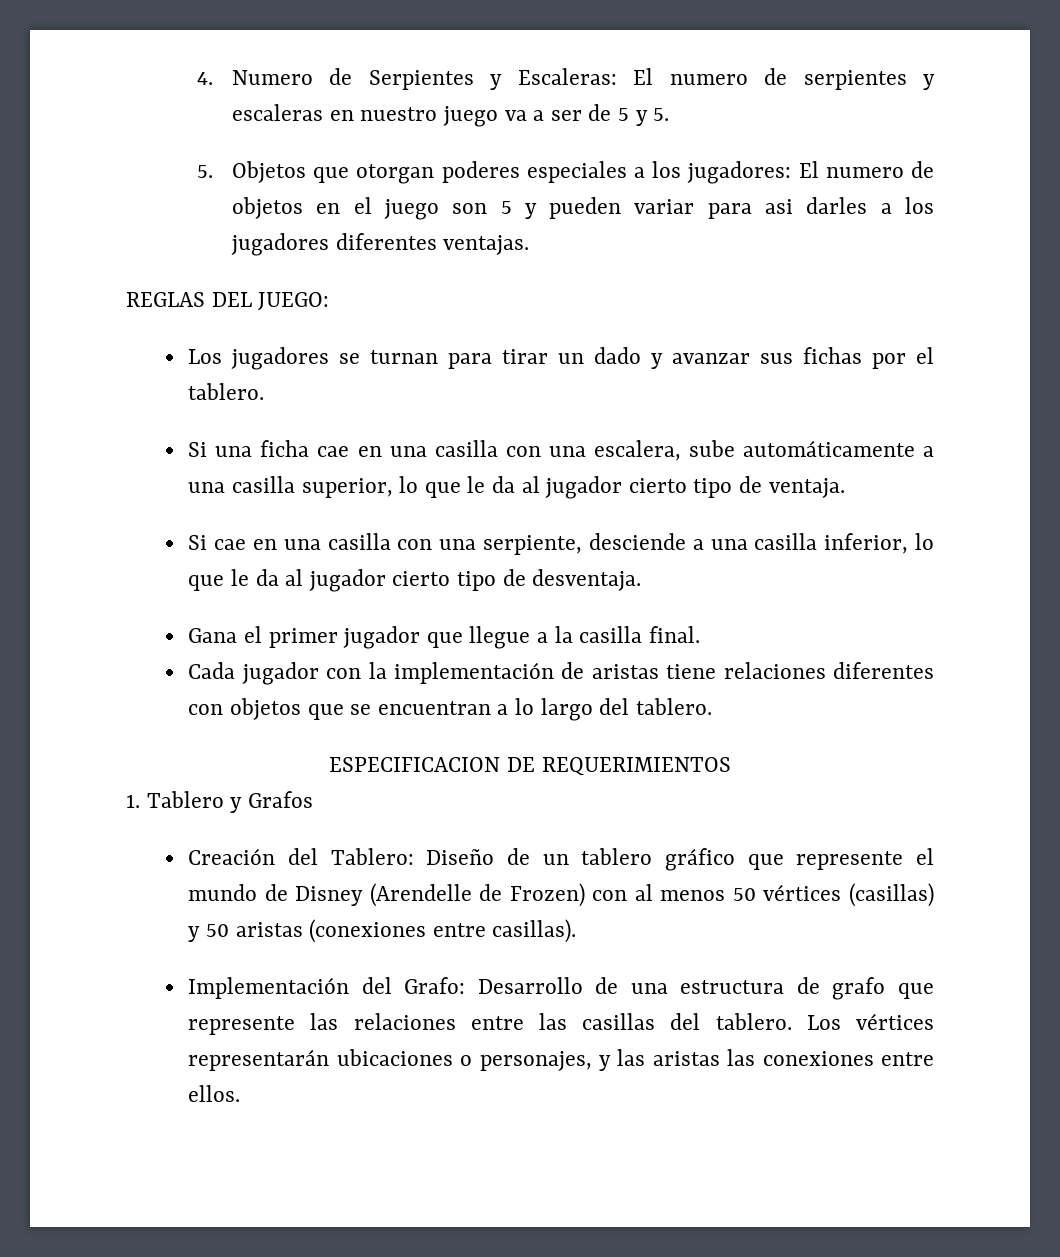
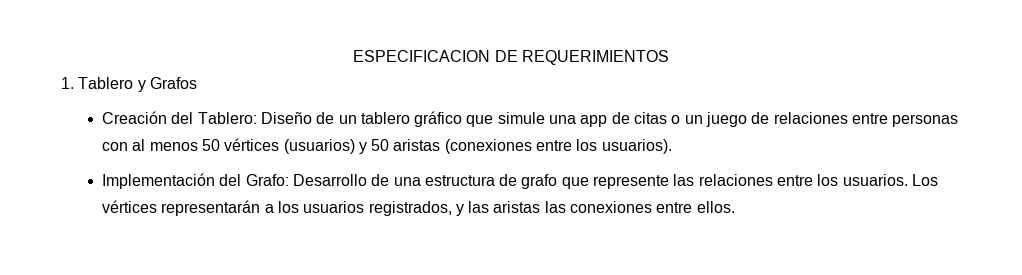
- 4. Numero de Serpientes y Escaleras: El numero de serpientes y escaleras en nuestro juego va a ser de 5 y 5.
- 5. Objetos que otorgan poderes especiales a los jugadores: El numero de objetos en el juego son 5 y pueden variar para asi darles a los jugadores diferentes ventajas.
- REGLAS DEL JUEGO:
- Los jugadores se turnan para tirar un dado y avanzar sus fichas por el tablero.
- Si una ficha cae en una casilla con una escalera, sube automáticamente a una casilla superior, lo que le da al jugador cierto tipo de ventaja.
- Si cae en una casilla con una serpiente, desciende a una casilla inferior, lo que le da al jugador cierto tipo de desventaja.
- Gana el primer jugador que llegue a la casilla final.
- Cada jugador con la implementación de aristas tiene relaciones diferentes con objetos que se encuentran a lo largo del tablero.
- Creación del Tablero: Diseño de un tablero gráfico que represente el mundo de Disney (Arendelle de Frozen) con al menos 50 vértices (casillas) y 50 aristas (conexiones entre casillas).
+ Creación del Tablero: Diseño de un tablero gráfico que simule una app de citas o un juego de relaciones entre personas con al menos 50 vértices (usuarios) y 50 aristas (conexiones entre los usuarios).
- Implementación del Grafo: Desarrollo de una estructura de grafo que represente las relaciones entre las casillas del tablero. Los vértices representarán ubicaciones o personajes, y las aristas las conexiones entre ellos.
+ Implementación del Grafo: Desarrollo de una estructura de grafo que represente las relaciones entre los usuarios. Los vértices representarán a los usuarios registrados, y las aristas las conexiones entre ellos.

